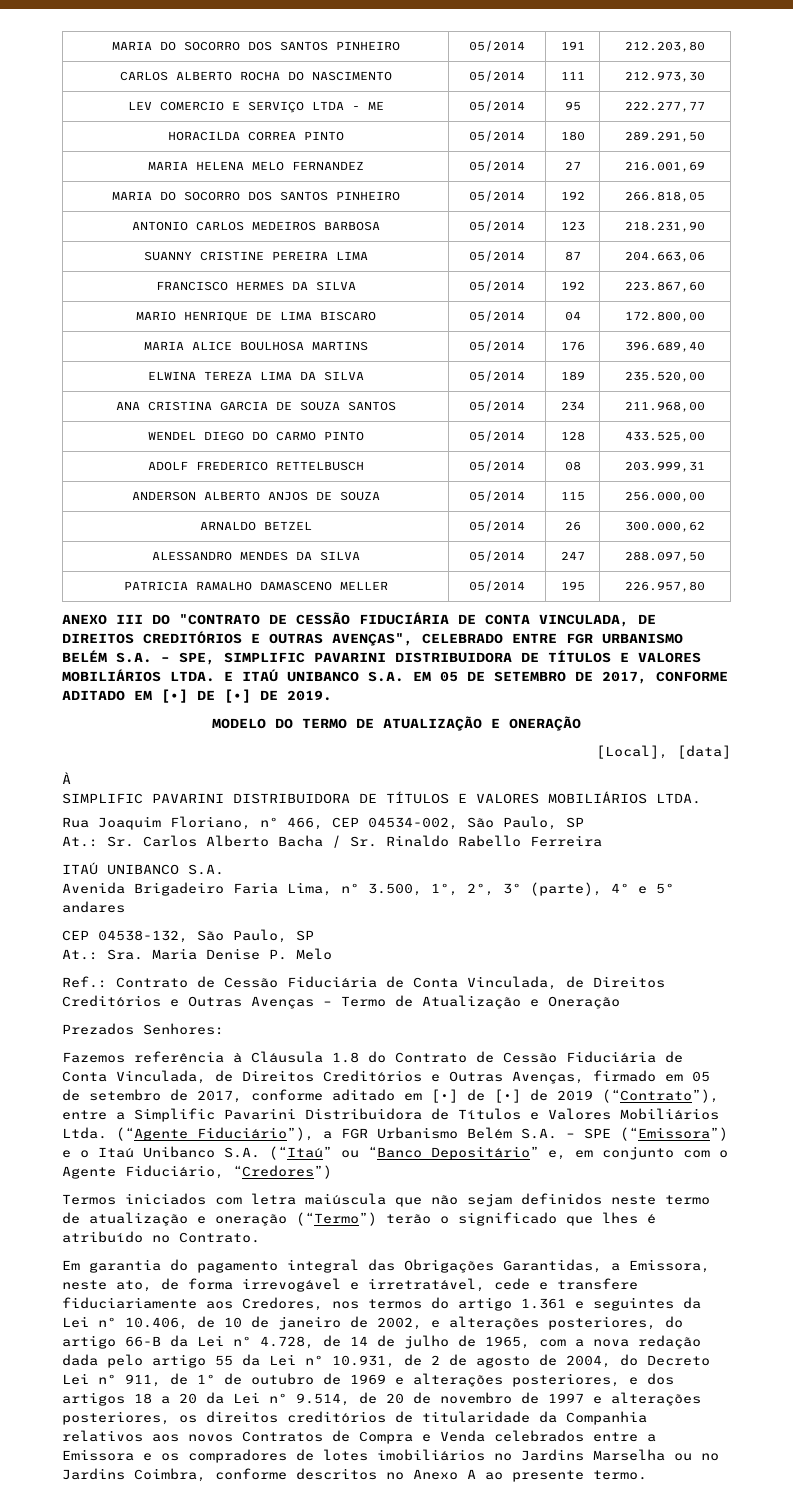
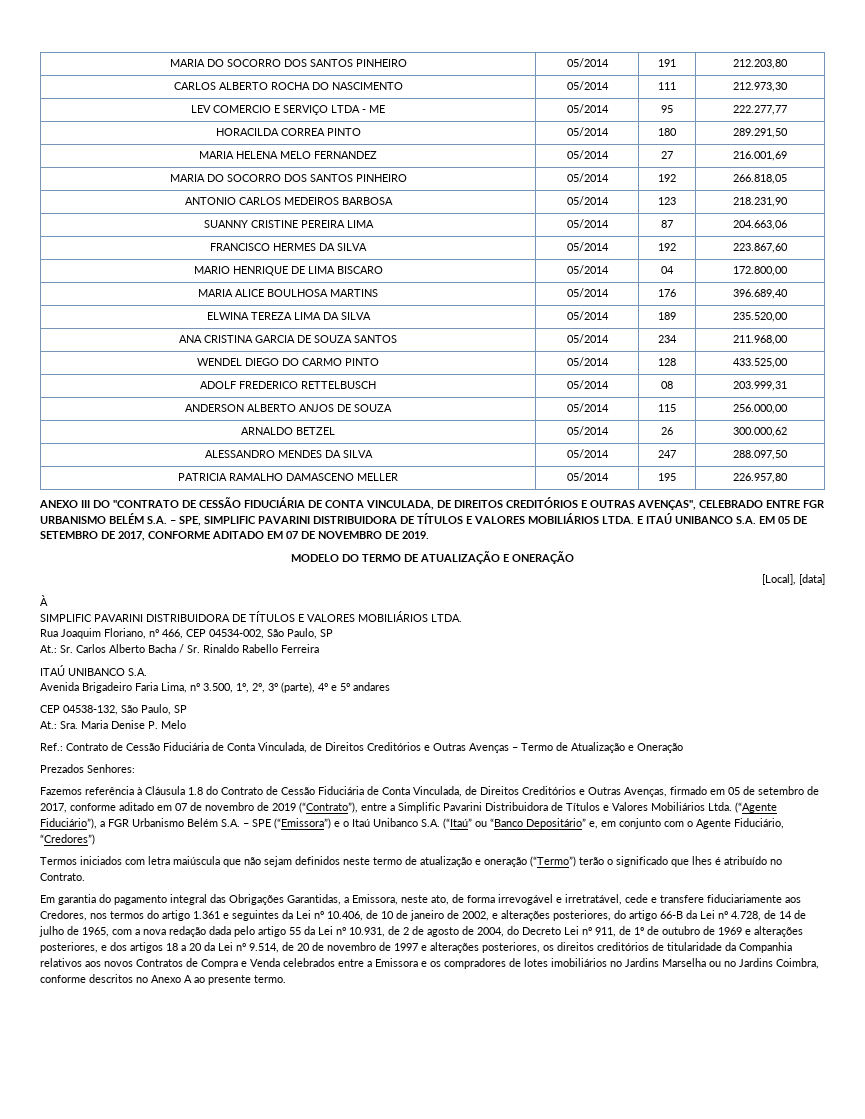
- E ITAÚ UNIBANCO S.A. EM 05 DE SETEMBRO DE 2017, CONFORME ADITADO EM [•] DE [•] DE 2019.
+ E ITAÚ UNIBANCO S.A. EM 05 DE SETEMBRO DE 2017, CONFORME ADITADO EM 07 DE NOVEMBRO DE 2019.
- Fazemos referência à Cláusula 1.8 do Contrato de Cessão Fiduciária de Conta Vinculada, de Direitos Creditórios e Outras Avenças, firmado em 05 de setembro de 2017, conforme aditado em [•] de [•] de 2019 (“Contrato”), entre a Simplific Pavarini Distribuidora de Títulos e Valores Mobiliários Ltda.
+ Fazemos referência à Cláusula 1.8 do Contrato de Cessão Fiduciária de Conta Vinculada, de Direitos Creditórios e Outras Avenças, firmado em 05 de setembro de 2017, conforme aditado em 07 de novembro de 2019 (“Contrato”), entre a Simplific Pavarini Distribuidora de Títulos e Valores Mobiliários Ltda.

